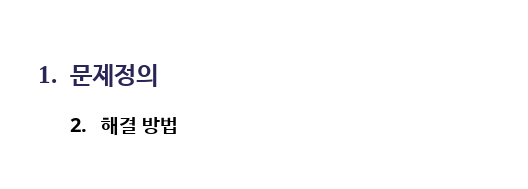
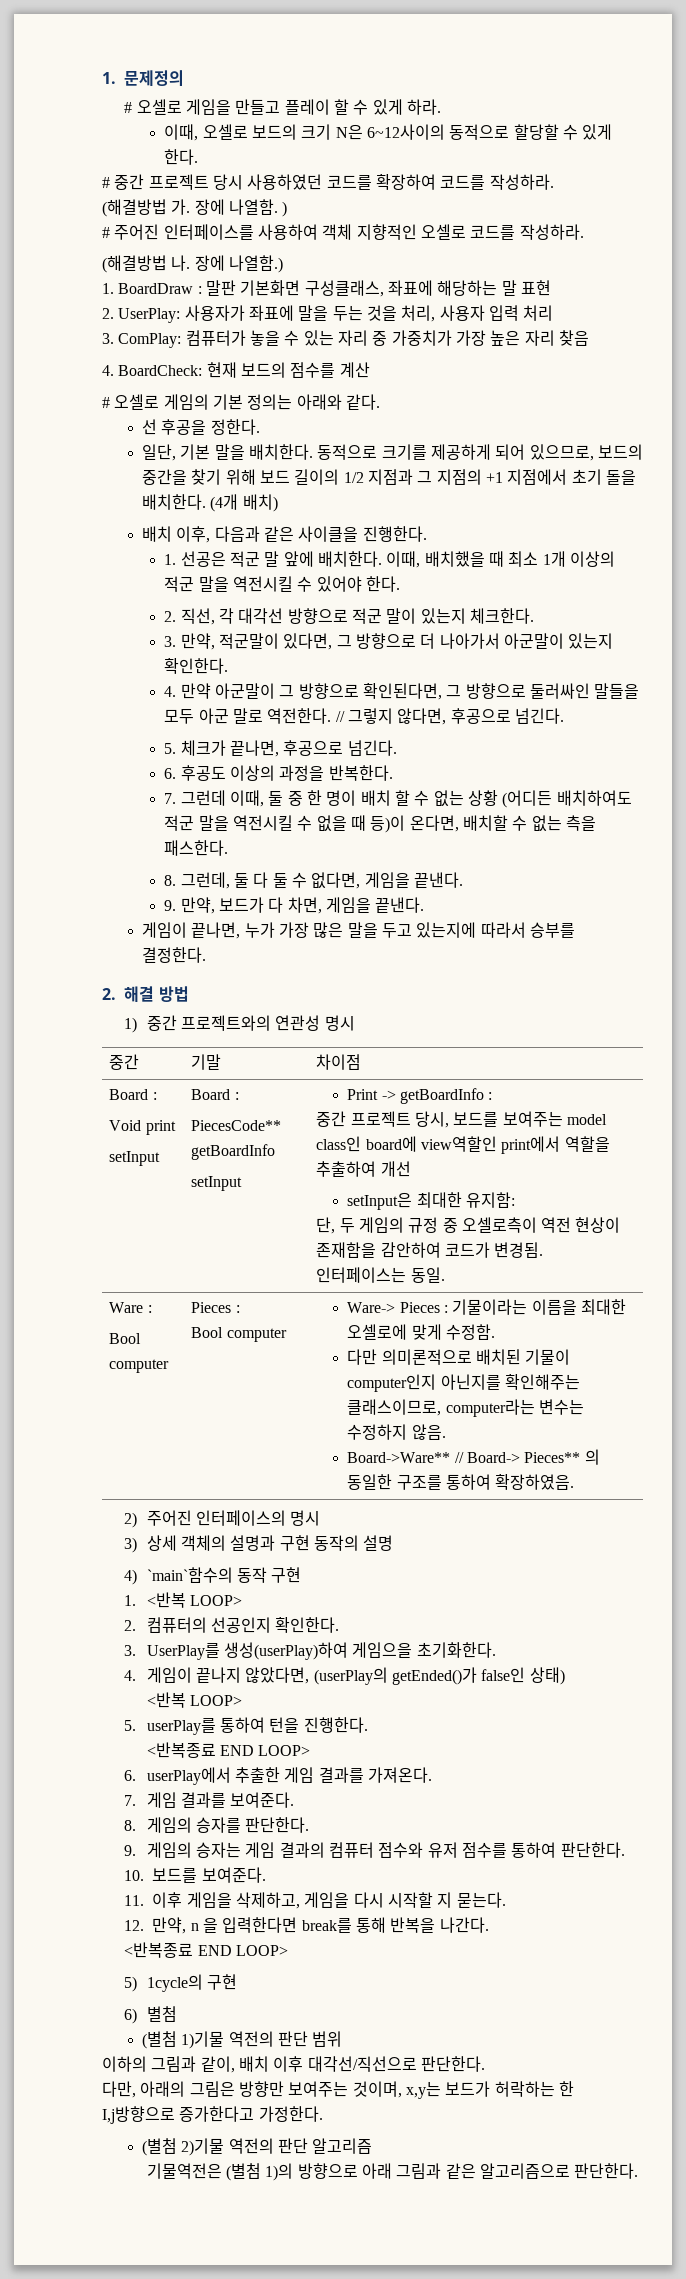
+ # 오셀로 게임을 만들고 플레이 할 수 있게 하라.
+ 이때, 오셀로 보드의 크기 N은 6~12사이의 동적으로 할당할 수 있게 한다.
+ # 중간 프로젝트 당시 사용하였던 코드를 확장하여 코드를 작성하라.
+ (해결방법 가. 장에 나열함. )
+ # 주어진 인터페이스를 사용하여 객체 지향적인 오셀로 코드를 작성하라.
+ (해결방법 나. 장에 나열함.)
+ 1. BoardDraw : 말판 기본화면 구성클래스, 좌표에 해당하는 말 표현
+ 2. UserPlay: 사용자가 좌표에 말을 두는 것을 처리, 사용자 입력 처리
+ 3. ComPlay: 컴퓨터가 놓을 수 있는 자리 중 가중치가 가장 높은 자리 찾음
+ 4. BoardCheck: 현재 보드의 점수를 계산
+ # 오셀로 게임의 기본 정의는 아래와 같다.
+ 선 후공을 정한다.
+ 일단, 기본 말을 배치한다. 동적으로 크기를 제공하게 되어 있으므로, 보드의 중간을 찾기 위해 보드 길이의 1/2 지점과 그 지점의 +1 지점에서 초기 돌을 배치한다. (4개 배치)
+ 배치 이후, 다음과 같은 사이클을 진행한다.
+ 1. 선공은 적군 말 앞에 배치한다. 이때, 배치했을 때 최소 1개 이상의 적군 말을 역전시킬 수 있어야 한다.
+ 2. 직선, 각 대각선 방향으로 적군 말이 있는지 체크한다.
+ 3. 만약, 적군말이 있다면, 그 방향으로 더 나아가서 아군말이 있는지 확인한다.
+ 4. 만약 아군말이 그 방향으로 확인된다면, 그 방향으로 둘러싸인 말들을 모두 아군 말로 역전한다. // 그렇지 않다면, 후공으로 넘긴다.
+ 5. 체크가 끝나면, 후공으로 넘긴다.
+ 6. 후공도 이상의 과정을 반복한다.
+ 7. 그런데 이때, 둘 중 한 명이 배치 할 수 없는 상황 (어디든 배치하여도 적군 말을 역전시킬 수 없을 때 등)이 온다면, 배치할 수 없는 측을 패스한다.
+ 8. 그런데, 둘 다 둘 수 없다면, 게임을 끝낸다.
+ 9. 만약, 보드가 다 차면, 게임을 끝낸다.
+ 게임이 끝나면, 누가 가장 많은 말을 두고 있는지에 따라서 승부를 결정한다.
  2. 해결 방법
+ 1) 중간 프로젝트와의 연관성 명시
+ 중간 | 기말 | 차이점
+ Board :
+ Void print
+ setInput | Board :
+ PiecesCode** getBoardInfo
+ setInput | Print -> getBoardInfo :
+ 중간 프로젝트 당시, 보드를 보여주는 model class인 board에 view역할인 print에서 역할을 추출하여 개선
+ setInput은 최대한 유지함:
+ 단, 두 게임의 규정 중 오셀로측이 역전 현상이 존재함을 감안하여 코드가 변경됨. 인터페이스는 동일.
+ Ware :
+ Bool computer | Pieces :
+ Bool computer | Ware-> Pieces : 기물이라는 이름을 최대한 오셀로에 맞게 수정함.
+ 다만 의미론적으로 배치된 기물이 computer인지 아닌지를 확인해주는 클래스이므로, computer라는 변수는 수정하지 않음.
+ Board->Ware** // Board-> Pieces** 의 동일한 구조를 통하여 확장하였음.
+ 2) 주어진 인터페이스의 명시
+ 3) 상세 객체의 설명과 구현 동작의 설명
+ 4) `main`함수의 동작 구현
+ 1. <반복 LOOP>
+ 2. 컴퓨터의 선공인지 확인한다.
+ 3. UserPlay를 생성(userPlay)하여 게임으을 초기화한다.
+ 4. 게임이 끝나지 않았다면, (userPlay의 getEnded()가 false인 상태)
+ <반복 LOOP>
+ 5. userPlay를 통하여 턴을 진행한다.
+ <반복종료 END LOOP>
+ 6. userPlay에서 추출한 게임 결과를 가져온다.
+ 7. 게임 결과를 보여준다.
+ 8. 게임의 승자를 판단한다.
+ 9. 게임의 승자는 게임 결과의 컴퓨터 점수와 유저 점수를 통하여 판단한다.
+ 10. 보드를 보여준다.
+ 11. 이후 게임을 삭제하고, 게임을 다시 시작할 지 묻는다.
+ 12. 만약, n 을 입력한다면 break를 통해 반복을 나간다.
+ <반복종료 END LOOP>
+ 5) 1cycle의 구현
+ 6) 별첨
+ (별첨 1)기물 역전의 판단 범위
+ 이하의 그림과 같이, 배치 이후 대각선/직선으로 판단한다.
+ 다만, 아래의 그림은 방향만 보여주는 것이며, x,y는 보드가 허락하는 한 I,j방향으로 증가한다고 가정한다.
+ (별첨 2)기물 역전의 판단 알고리즘
+ 기물역전은 (별첨 1)의 방향으로 아래 그림과 같은 알고리즘으로 판단한다.

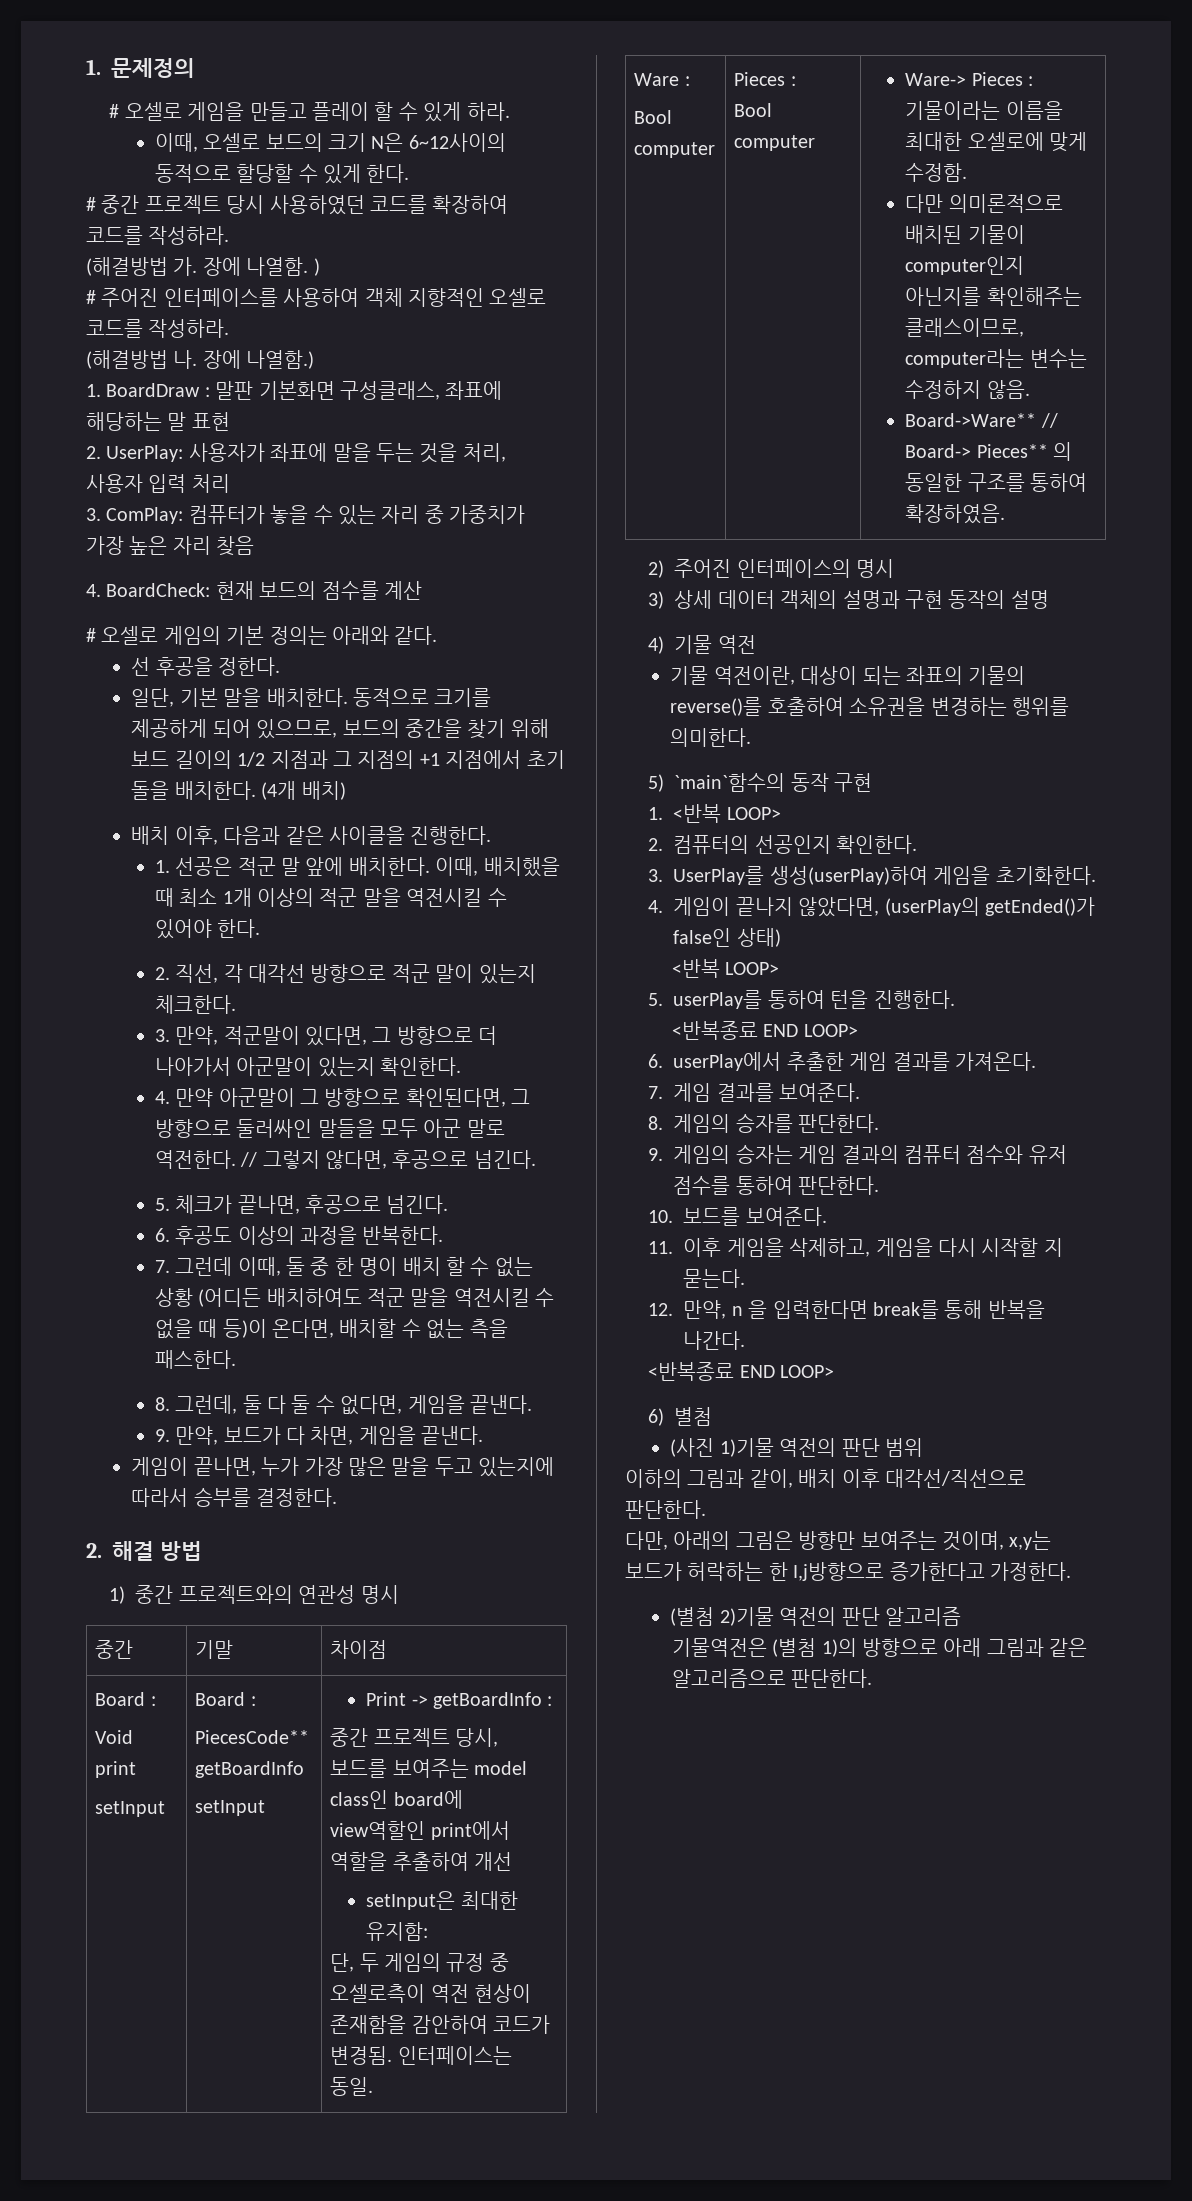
- 3) 상세 객체의 설명과 구현 동작의 설명
+ 3) 상세 데이터 객체의 설명과 구현 동작의 설명
- 4) `main`함수의 동작 구현
+ 4) 기물 역전
+ 기물 역전이란, 대상이 되는 좌표의 기물의 reverse()를 호출하여 소유권을 변경하는 행위를 의미한다.
+ 5) `main`함수의 동작 구현
- 3. UserPlay를 생성(userPlay)하여 게임으을 초기화한다.
+ 3. UserPlay를 생성(userPlay)하여 게임을 초기화한다.
- 5) 1cycle의 구현
- (별첨 1)기물 역전의 판단 범위
+ (사진 1)기물 역전의 판단 범위

